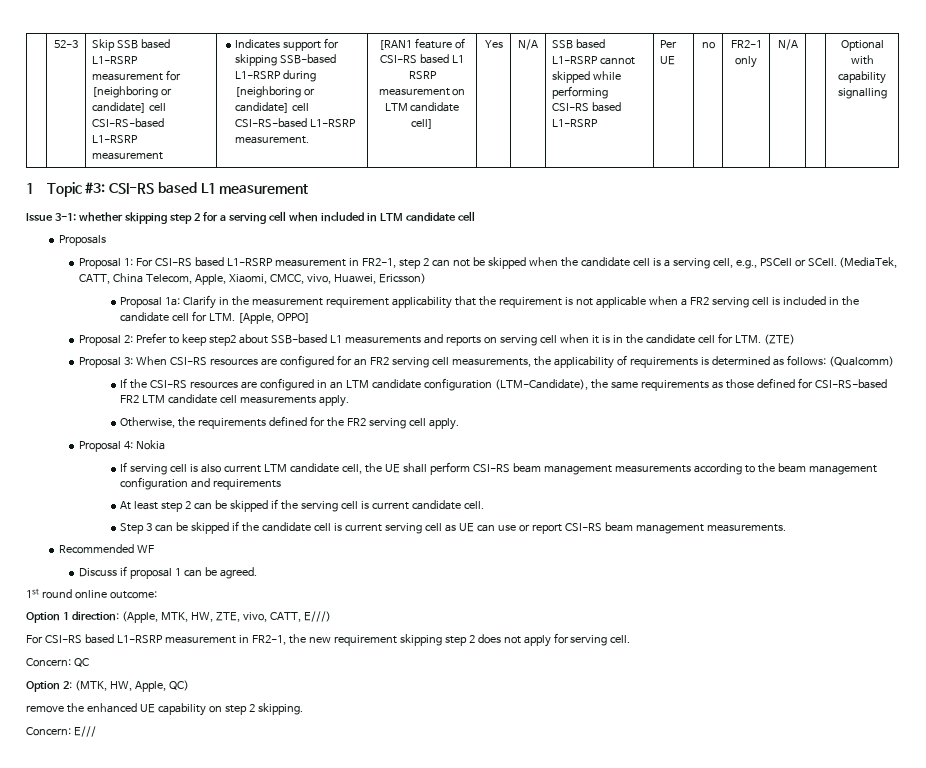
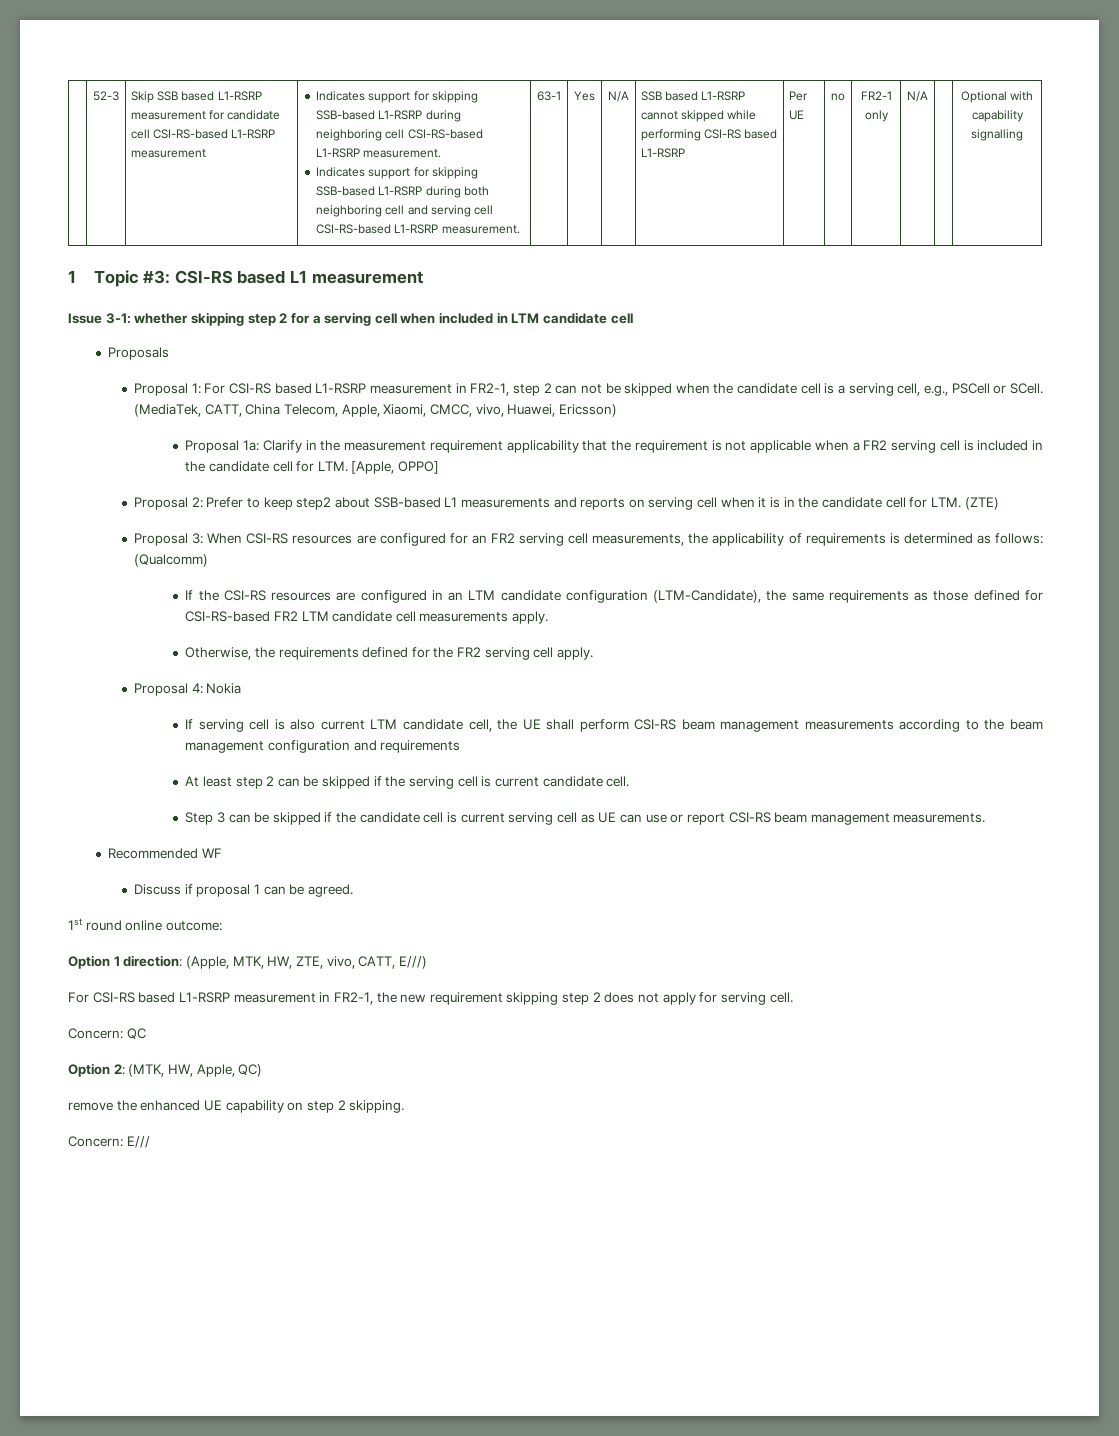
- Skip SSB based L1-RSRP measurement for [neighboring or candidate] cell CSI-RS-based L1-RSRP measurement
+ Skip SSB based L1-RSRP measurement for candidate cell CSI-RS-based L1-RSRP measurement
- Indicates support for skipping SSB-based L1-RSRP during [neighboring or candidate] cell CSI-RS-based L1-RSRP measurement. | [RAN1 feature of CSI-RS based L1 RSRP measurement on LTM candidate cell]
+ Indicates support for skipping SSB-based L1-RSRP during neighboring cell CSI-RS-based L1-RSRP measurement.
+ Indicates support for skipping SSB-based L1-RSRP during both neighboring cell and serving cell CSI-RS-based L1-RSRP measurement. | 63-1

